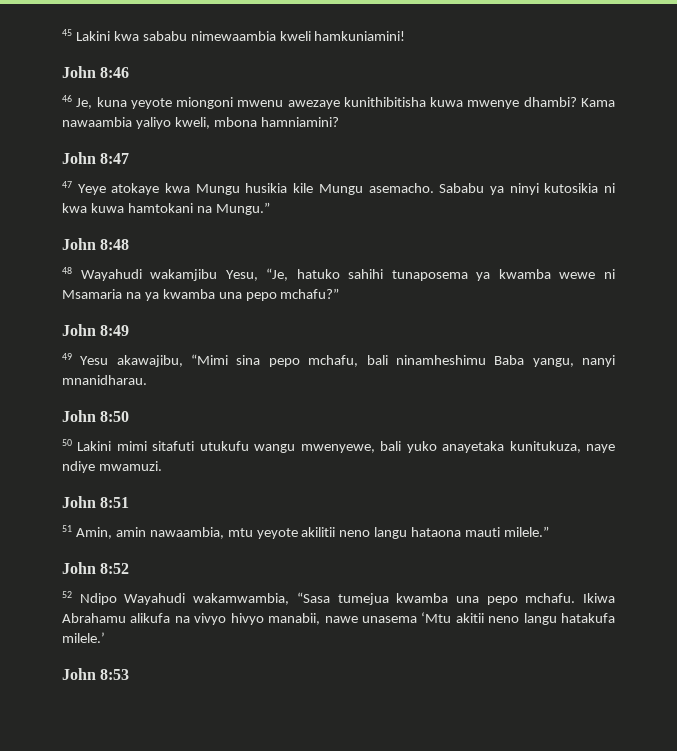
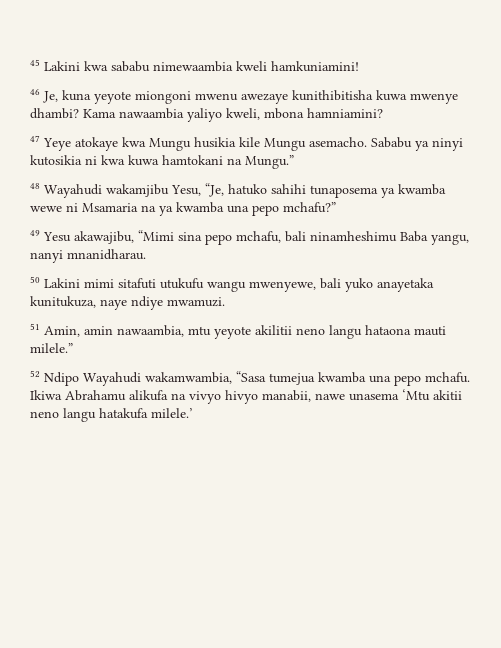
- John 8:46
- John 8:47
- John 8:48
- John 8:49
- John 8:50
- John 8:51
- John 8:52
- John 8:53

